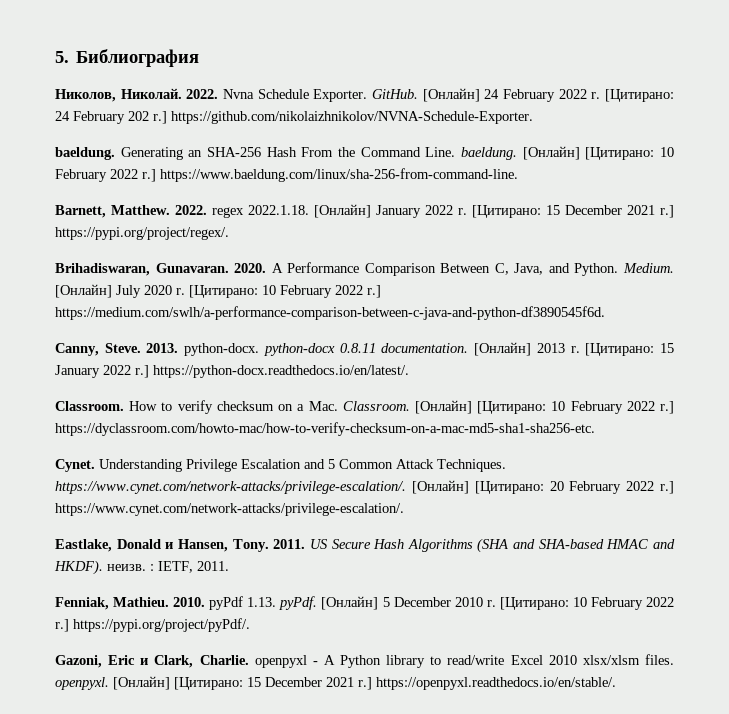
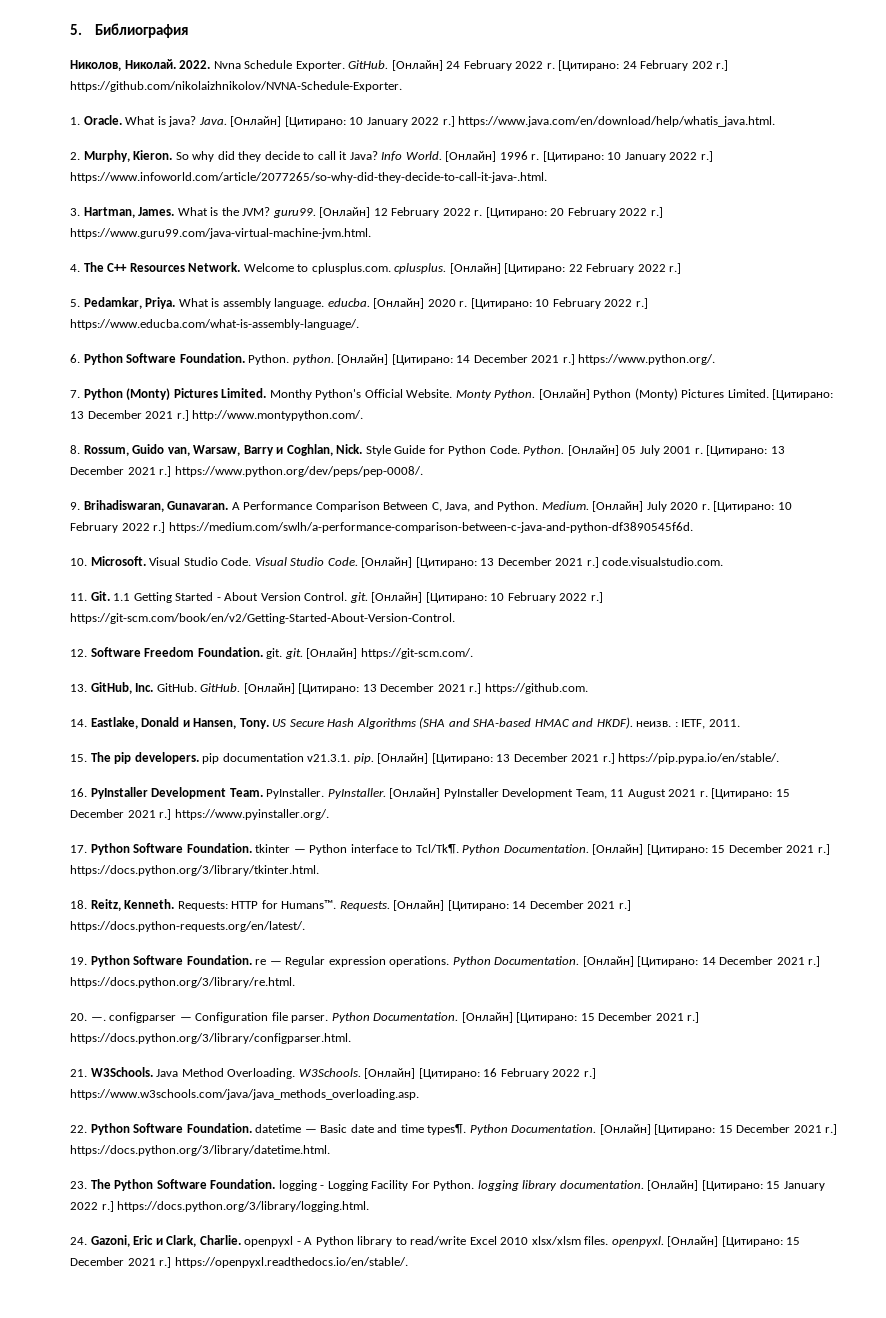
- baeldung. Generating an SHA-256 Hash From the Command Line. baeldung. [Онлайн] [Цитирано: 10 February 2022 r.] https://www.baeldung.com/linux/sha-256-from-command-line.
- Barnett, Matthew. 2022. regex 2022.1.18. [Онлайн] January 2022 r. [Цитирано: 15 December 2021 r.] https://pypi.org/project/regex/.
- Brihadiswaran, Gunavaran.
+ 1. Oracle. What is java? Java. [Онлайн] [Цитирано: 10 January 2022 r.] https://www.java.com/en/download/help/whatis_java.html.
+ 2. Murphy, Kieron. So why did they decide to call it Java? Info World. [Онлайн] 1996 r. [Цитирано: 10 January 2022 r.] https://www.infoworld.com/article/2077265/so-why-did-they-decide-to-call-it-java-.html.
+ 3. Hartman, James. What is the JVM? guru99. [Онлайн] 12 February 2022 r. [Цитирано: 20 February 2022 r.] https://www.guru99.com/java-virtual-machine-jvm.html.
+ 4. The C++ Resources Network. Welcome to cplusplus.com. cplusplus. [Онлайн] [Цитирано: 22 February 2022 r.]
+ 5. Pedamkar, Priya. What is assembly language. educba. [Онлайн] 2020 r. [Цитирано: 10 February 2022 r.] https://www.educba.com/what-is-assembly-language/.
+ 6. Python Software Foundation. Python. python. [Онлайн] [Цитирано: 14 December 2021 r.] https://www.python.org/.
+ 7. Python (Monty) Pictures Limited. Monthy Python's Official Website. Monty Python. [Онлайн] Python (Monty) Pictures Limited. [Цитирано: 13 December 2021 r.] http://www.montypython.com/.
+ 8. Rossum, Guido van, Warsaw, Barry и Coghlan, Nick. Style Guide for Python Code. Python. [Онлайн] 05 July 2001 r. [Цитирано: 13 December 2021 r.] https://www.python.org/dev/peps/pep-0008/.
+ 9. Brihadiswaran, Gunavaran.
- 2020.
- Canny, Steve. 2013. python-docx. python-docx 0.8.11 documentation. [Онлайн] 2013 r. [Цитирано: 15 January 2022 r.] https://python-docx.readthedocs.io/en/latest/.
- Classroom. How to verify checksum on a Mac. Classroom. [Онлайн] [Цитирано: 10 February 2022 r.] https://dyclassroom.com/howto-mac/how-to-verify-checksum-on-a-mac-md5-sha1-sha256-etc.
- Cynet. Understanding Privilege Escalation and 5 Common Attack Techniques. https://www.cynet.com/network-attacks/privilege-escalation/. [Онлайн] [Цитирано: 20 February 2022 r.] https://www.cynet.com/network-attacks/privilege-escalation/.
- Eastlake, Donald и Hansen, Tony. 2011.
+ 10. Microsoft. Visual Studio Code. Visual Studio Code. [Онлайн] [Цитирано: 13 December 2021 r.] code.visualstudio.com.
+ 11. Git. 1.1 Getting Started - About Version Control. git. [Онлайн] [Цитирано: 10 February 2022 r.] https://git-scm.com/book/en/v2/Getting-Started-About-Version-Control.
+ 12. Software Freedom Foundation. git. git. [Онлайн] https://git-scm.com/.
+ 13. GitHub, Inc. GitHub. GitHub. [Онлайн] [Цитирано: 13 December 2021 r.] https://github.com.
+ 14. Eastlake, Donald и Hansen, Tony.
- Fenniak, Mathieu. 2010. pyPdf 1.13. pyPdf. [Онлайн] 5 December 2010 r. [Цитирано: 10 February 2022 r.] https://pypi.org/project/pyPdf/.
- Gazoni, Eric и Clark, Charlie. openpyxl - A Python library to read/write Excel 2010 xlsx/xlsm files. openpyxl.
+ 15. The pip developers. pip documentation v21.3.1. pip. [Онлайн] [Цитирано: 13 December 2021 r.] https://pip.pypa.io/en/stable/.
+ 16. PyInstaller Development Team. PyInstaller. PyInstaller. [Онлайн] PyInstaller Development Team, 11 August 2021 r. [Цитирано: 15 December 2021 r.] https://www.pyinstaller.org/.
+ 17. Python Software Foundation. tkinter — Python interface to Tcl/Tk¶. Python Documentation. [Онлайн] [Цитирано: 15 December 2021 r.] https://docs.python.org/3/library/tkinter.html.
+ 18. Reitz, Kenneth. Requests: HTTP for Humans™. Requests. [Онлайн] [Цитирано: 14 December 2021 r.] https://docs.python-requests.org/en/latest/.
+ 19. Python Software Foundation. re — Regular expression operations. Python Documentation. [Онлайн] [Цитирано: 14 December 2021 r.] https://docs.python.org/3/library/re.html.
+ 20. —. configparser — Configuration file parser. Python Documentation. [Онлайн] [Цитирано: 15 December 2021 r.] https://docs.python.org/3/library/configparser.html.
+ 21. W3Schools. Java Method Overloading. W3Schools. [Онлайн] [Цитирано: 16 February 2022 r.] https://www.w3schools.com/java/java_methods_overloading.asp.
+ 22. Python Software Foundation. datetime — Basic date and time types¶. Python Documentation. [Онлайн] [Цитирано: 15 December 2021 r.] https://docs.python.org/3/library/datetime.html.
+ 23. The Python Software Foundation. logging - Logging Facility For Python. logging library documentation. [Онлайн] [Цитирано: 15 January 2022 r.] https://docs.python.org/3/library/logging.html.
+ 24. Gazoni, Eric и Clark, Charlie. openpyxl - A Python library to read/write Excel 2010 xlsx/xlsm files. openpyxl.

